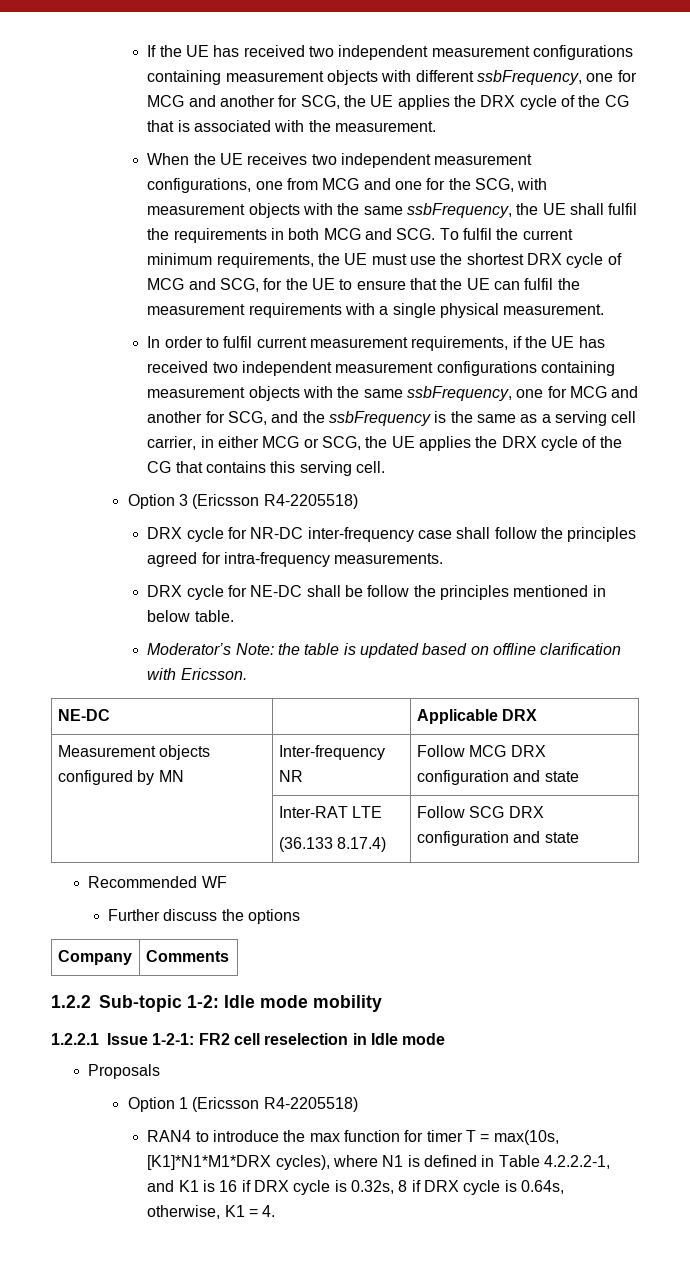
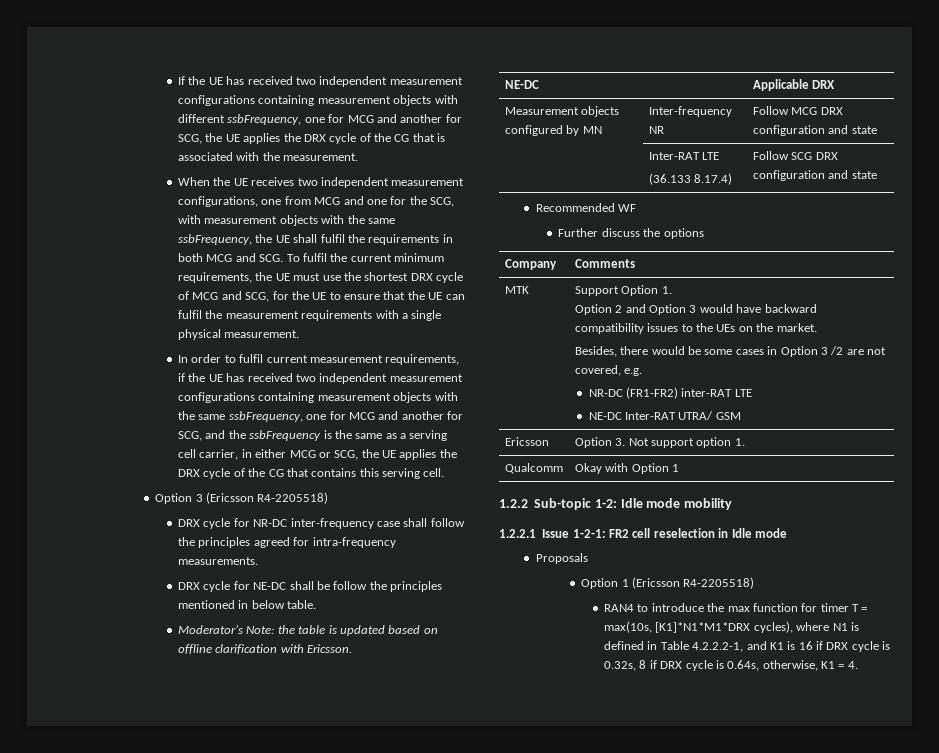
+ MTK | Support Option 1.
+ Option 2 and Option 3 would have backward compatibility issues to the UEs on the market.
+ Besides, there would be some cases in Option 3 /2 are not covered, e.g.
+ NR-DC (FR1-FR2) inter-RAT LTE
+ NE-DC Inter-RAT UTRA/ GSM
+ Ericsson | Option 3. Not support option 1.
+ Qualcomm | Okay with Option 1

